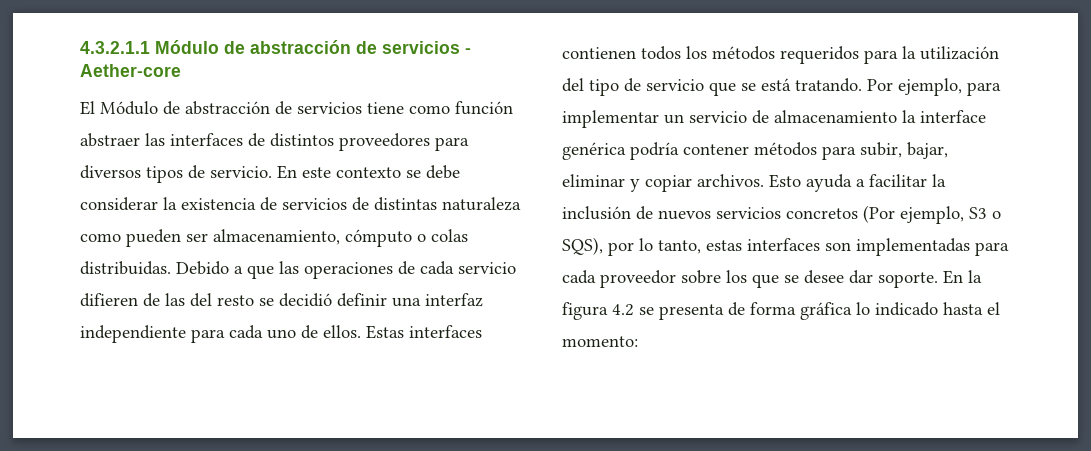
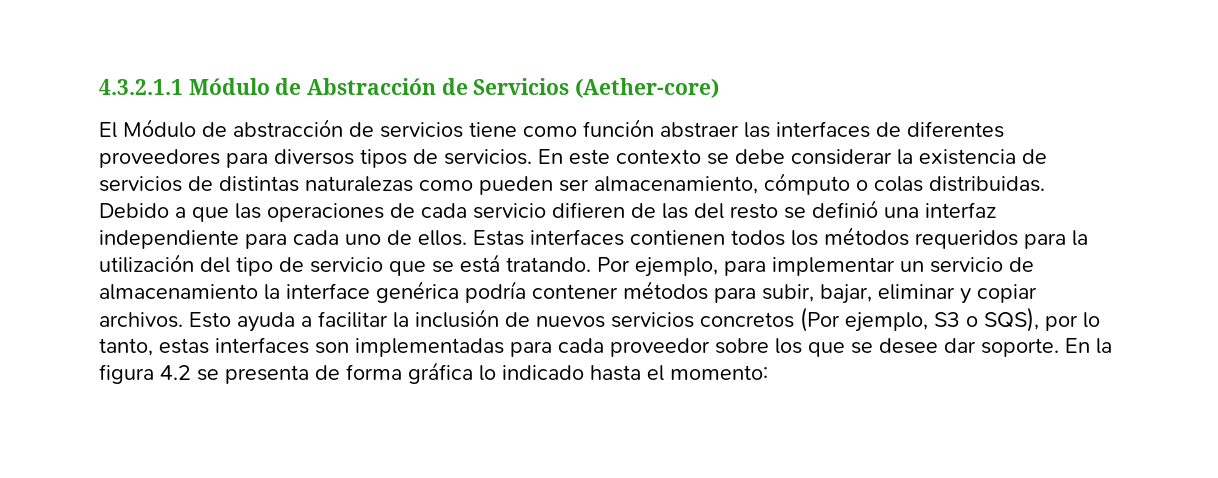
- 4.3.2.1.1 Módulo de abstracción de servicios - Aether-core
+ 4.3.2.1.1 Módulo de Abstracción de Servicios (Aether-core)
- El Módulo de abstracción de servicios tiene como función abstraer las interfaces de distintos proveedores para diversos tipos de servicio.
+ El Módulo de abstracción de servicios tiene como función abstraer las interfaces de diferentes proveedores para diversos tipos de servicios.
- En este contexto se debe considerar la existencia de servicios de distintas naturaleza como pueden ser almacenamiento, cómputo o colas distribuidas.
+ En este contexto se debe considerar la existencia de servicios de distintas naturalezas como pueden ser almacenamiento, cómputo o colas distribuidas.
- Debido a que las operaciones de cada servicio difieren de las del resto se decidió definir una interfaz independiente para cada uno de ellos.
+ Debido a que las operaciones de cada servicio difieren de las del resto se definió una interfaz independiente para cada uno de ellos.

